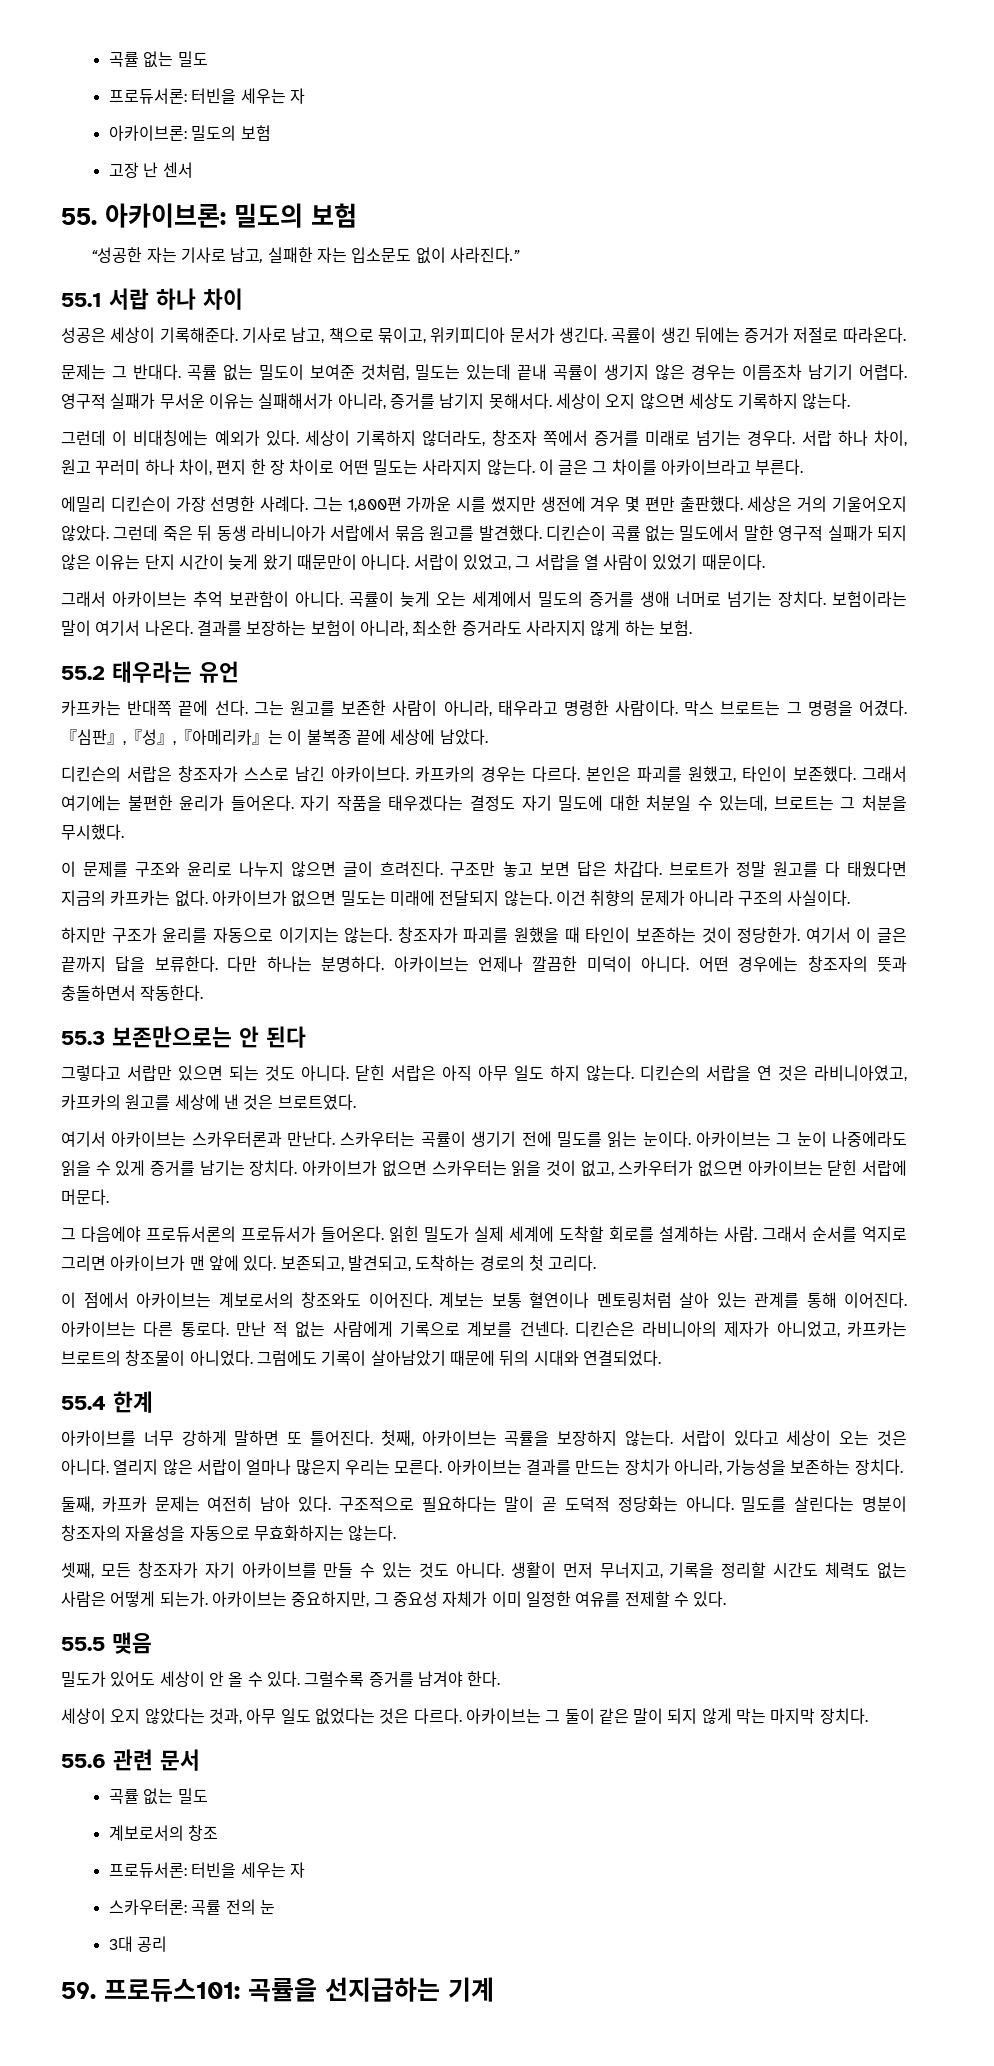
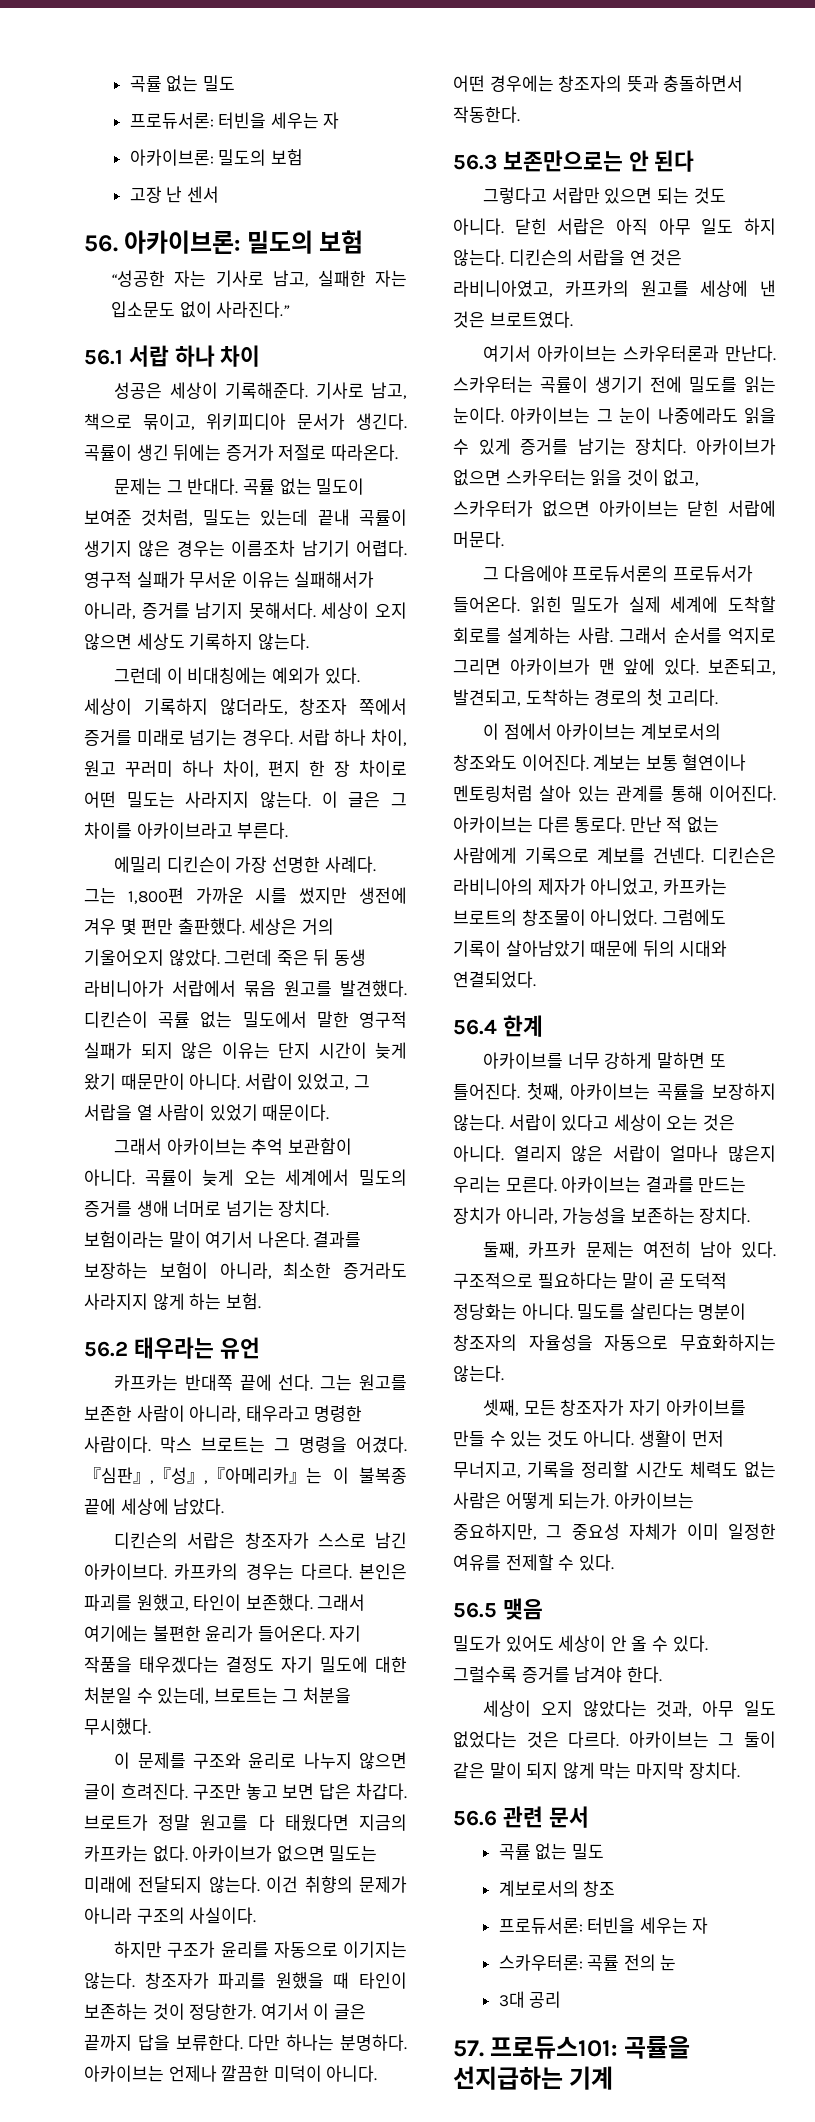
- 55. 아카이브론: 밀도의 보험
+ 56. 아카이브론: 밀도의 보험
- 55.1 서랍 하나 차이
+ 56.1 서랍 하나 차이
- 55.2 태우라는 유언
+ 56.2 태우라는 유언
- 55.3 보존만으로는 안 된다
+ 56.3 보존만으로는 안 된다
- 55.4 한계
+ 56.4 한계
- 55.5 맺음
+ 56.5 맺음
- 55.6 관련 문서
+ 56.6 관련 문서
- 59. 프로듀스101: 곡률을 선지급하는 기계
+ 57. 프로듀스101: 곡률을 선지급하는 기계

